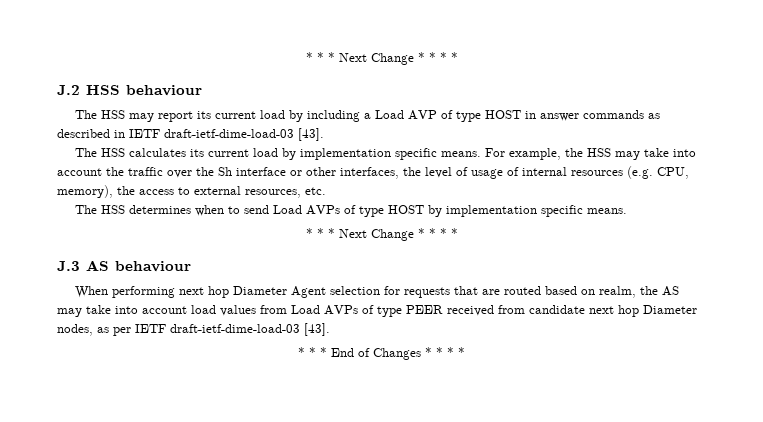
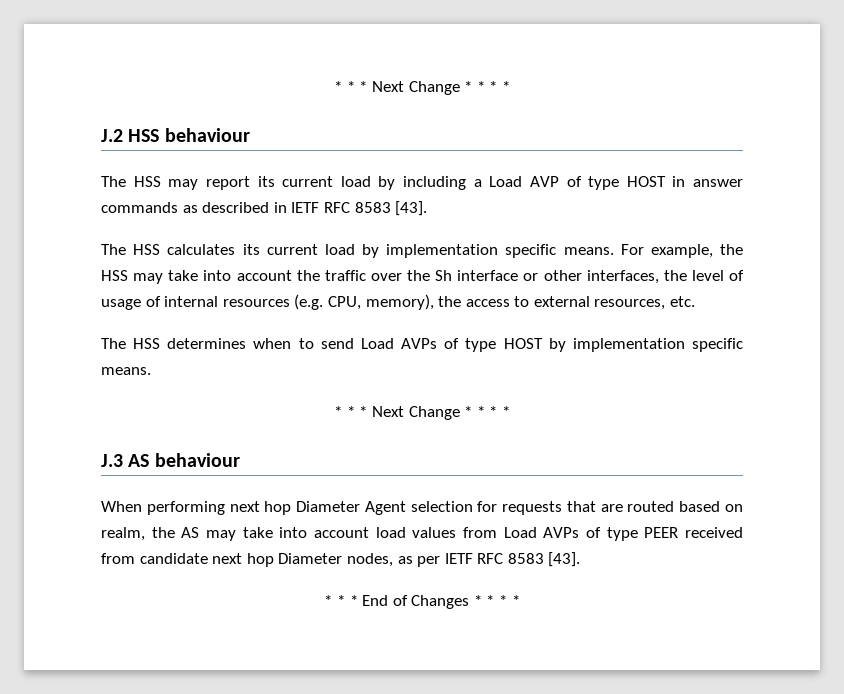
- The HSS may report its current load by including a Load AVP of type HOST in answer commands as described in IETF draft-ietf-dime-load-03 [43].
+ The HSS may report its current load by including a Load AVP of type HOST in answer commands as described in IETF RFC 8583 [43].
- When performing next hop Diameter Agent selection for requests that are routed based on realm, the AS may take into account load values from Load AVPs of type PEER received from candidate next hop Diameter nodes, as per IETF draft-ietf-dime-load-03 [43].
+ When performing next hop Diameter Agent selection for requests that are routed based on realm, the AS may take into account load values from Load AVPs of type PEER received from candidate next hop Diameter nodes, as per IETF RFC 8583 [43].

